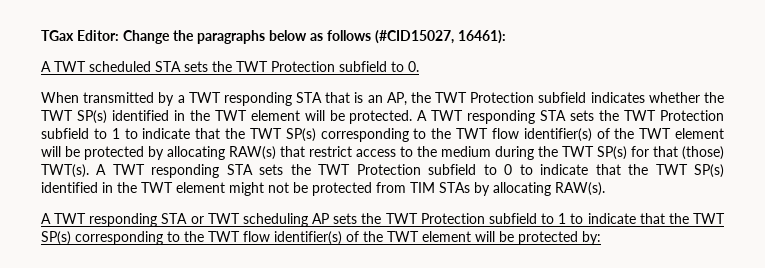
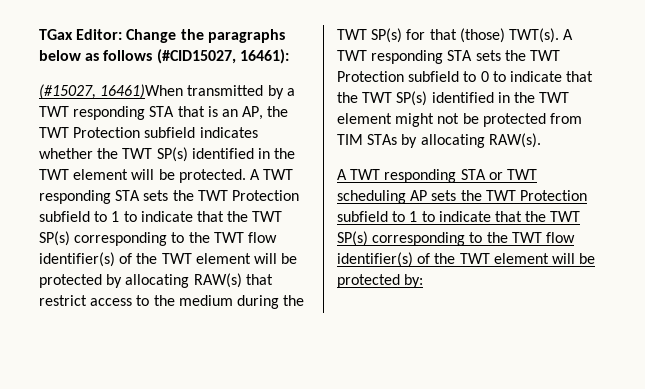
- A TWT scheduled STA sets the TWT Protection subfield to 0.
- When transmitted by a TWT responding STA that is an AP, the TWT Protection subfield indicates whether the TWT SP(s) identified in the TWT element will be protected.
+ (#15027, 16461)When transmitted by a TWT responding STA that is an AP, the TWT Protection subfield indicates whether the TWT SP(s) identified in the TWT element will be protected.

